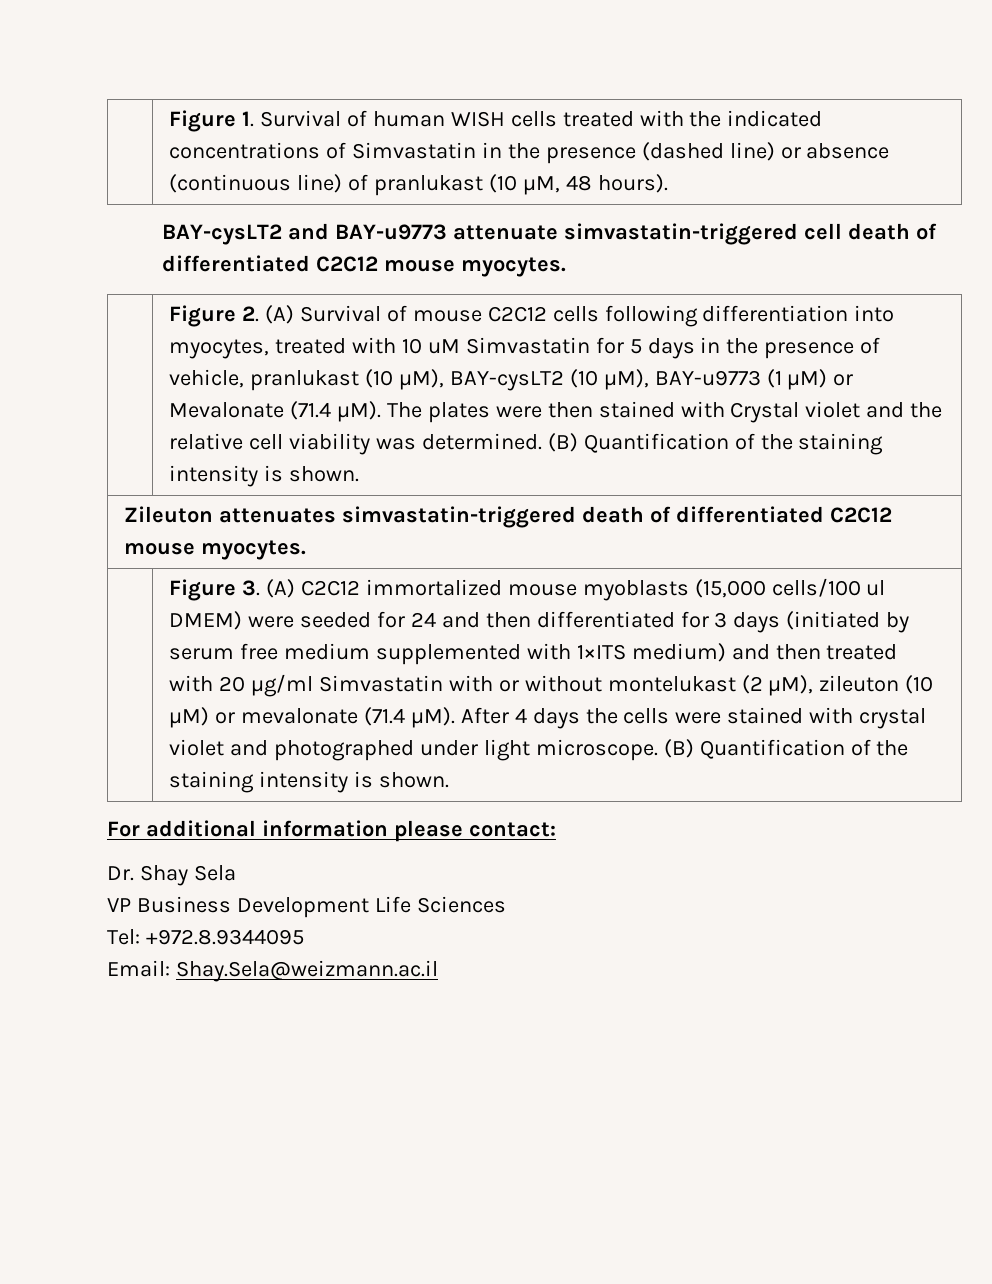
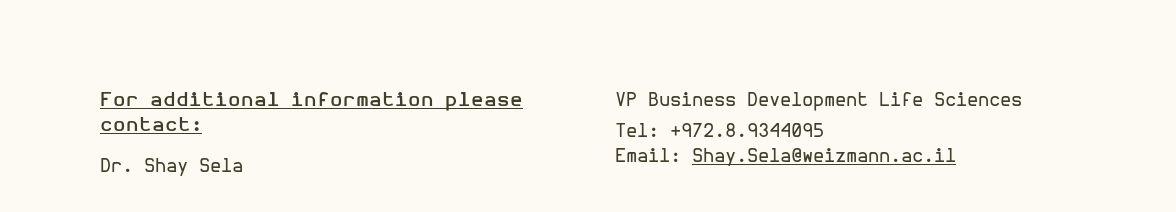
- | Figure 1. Survival of human WISH cells treated with the indicated concentrations of Simvastatin in the presence (dashed line) or absence (continuous line) of pranlukast (10 μM, 48 hours).
- BAY-cysLT2 and BAY-u9773 attenuate simvastatin-triggered cell death of differentiated C2C12 mouse myocytes.
- | Figure 2. (A) Survival of mouse C2C12 cells following differentiation into myocytes, treated with 10 uM Simvastatin for 5 days in the presence of vehicle, pranlukast (10 μM), BAY-cysLT2 (10 μM), BAY-u9773 (1 μM) or Mevalonate (71.4 μM). The plates were then stained with Crystal violet and the relative cell viability was determined. (B) Quantification of the staining intensity is shown.
- Zileuton attenuates simvastatin-triggered death of differentiated C2C12 mouse myocytes.
- | Figure 3. (A) C2C12 immortalized mouse myoblasts (15,000 cells/100 ul DMEM) were seeded for 24 and then differentiated for 3 days (initiated by serum free medium supplemented with 1×ITS medium) and then treated with 20 μg/ml Simvastatin with or without montelukast (2 μM), zileuton (10 μM) or mevalonate (71.4 μM). After 4 days the cells were stained with crystal violet and photographed under light microscope. (B) Quantification of the staining intensity is shown.

